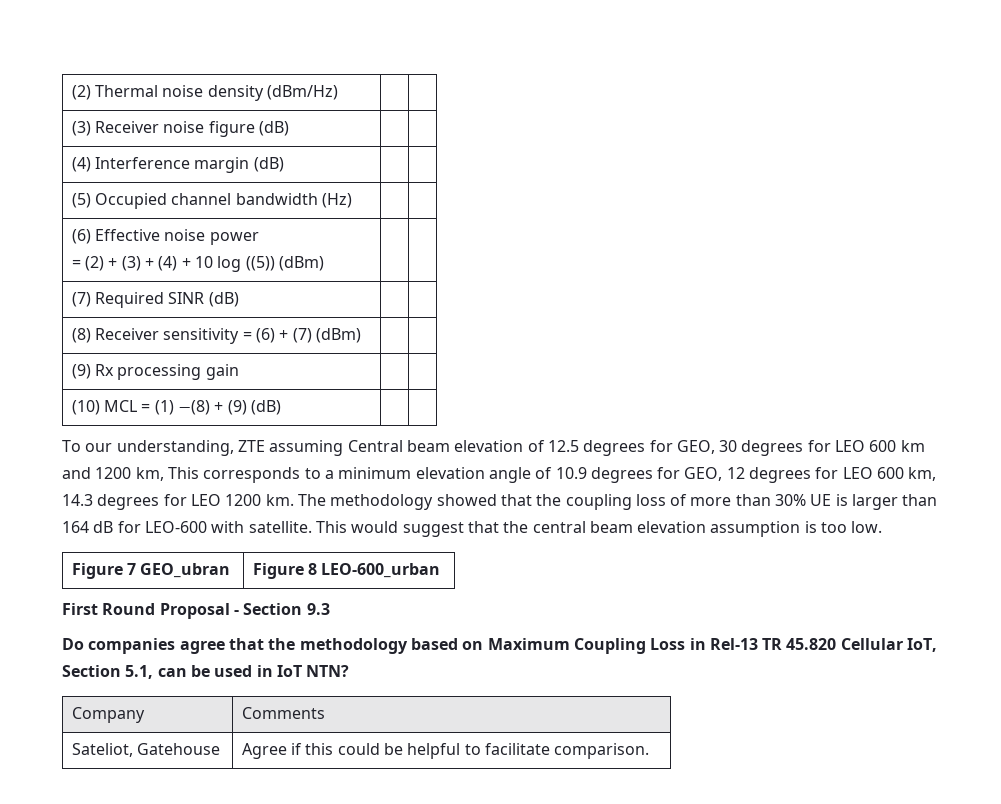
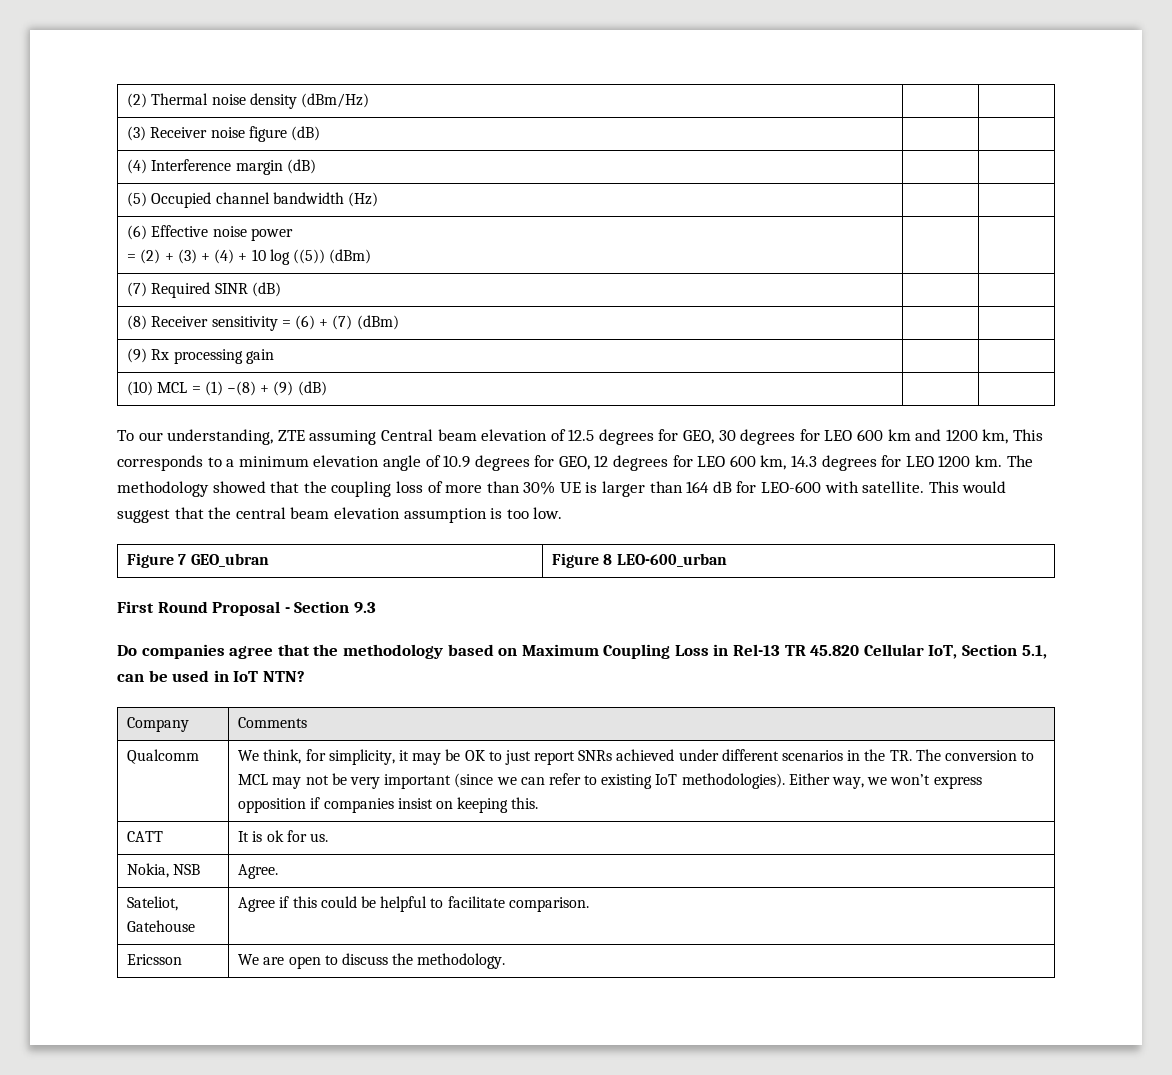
+ Qualcomm | We think, for simplicity, it may be OK to just report SNRs achieved under different scenarios in the TR. The conversion to MCL may not be very important (since we can refer to existing IoT methodologies). Either way, we won’t express opposition if companies insist on keeping this.
+ CATT | It is ok for us.
+ Nokia, NSB | Agree.
+ Ericsson | We are open to discuss the methodology.

